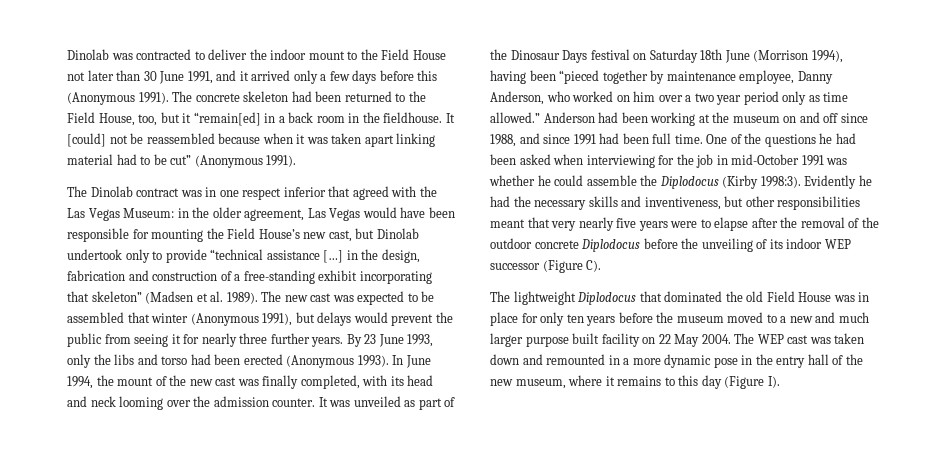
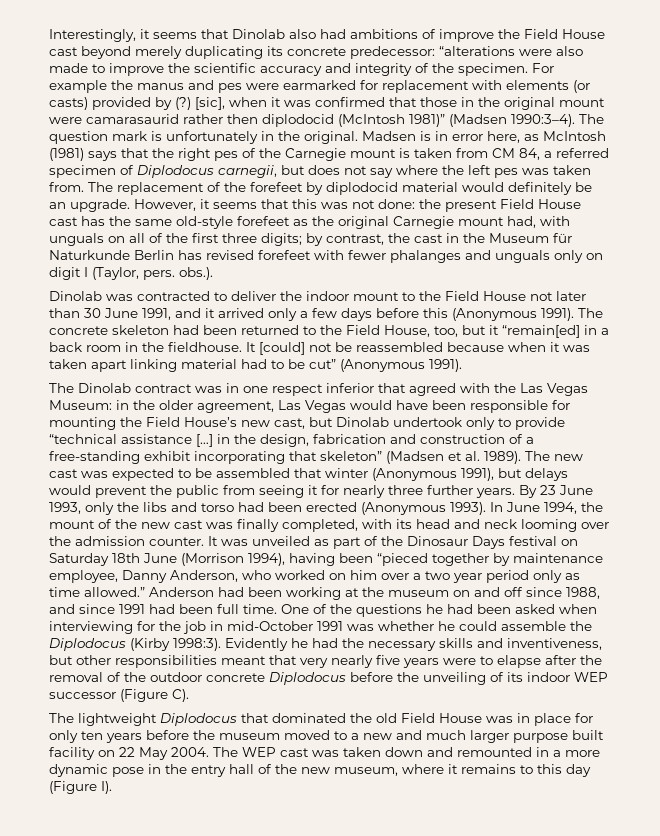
+ Interestingly, it seems that Dinolab also had ambitions of improve the Field House cast beyond merely duplicating its concrete predecessor: “alterations were also made to improve the scientific accuracy and integrity of the specimen. For example the manus and pes were earmarked for replacement with elements (or casts) provided by (?) [sic], when it was confirmed that those in the original mount were camarasaurid rather then diplodocid (McIntosh 1981)” (Madsen 1990:3–4). The question mark is unfortunately in the original. Madsen is in error here, as McIntosh (1981) says that the right pes of the Carnegie mount is taken from CM 84, a referred specimen of Diplodocus carnegii, but does not say where the left pes was taken from. The replacement of the forefeet by diplodocid material would definitely be an upgrade. However, it seems that this was not done: the present Field House cast has the same old-style forefeet as the original Carnegie mount had, with unguals on all of the first three digits; by contrast, the cast in the Museum für Naturkunde Berlin has revised forefeet with fewer phalanges and unguals only on digit I (Taylor, pers. obs.).

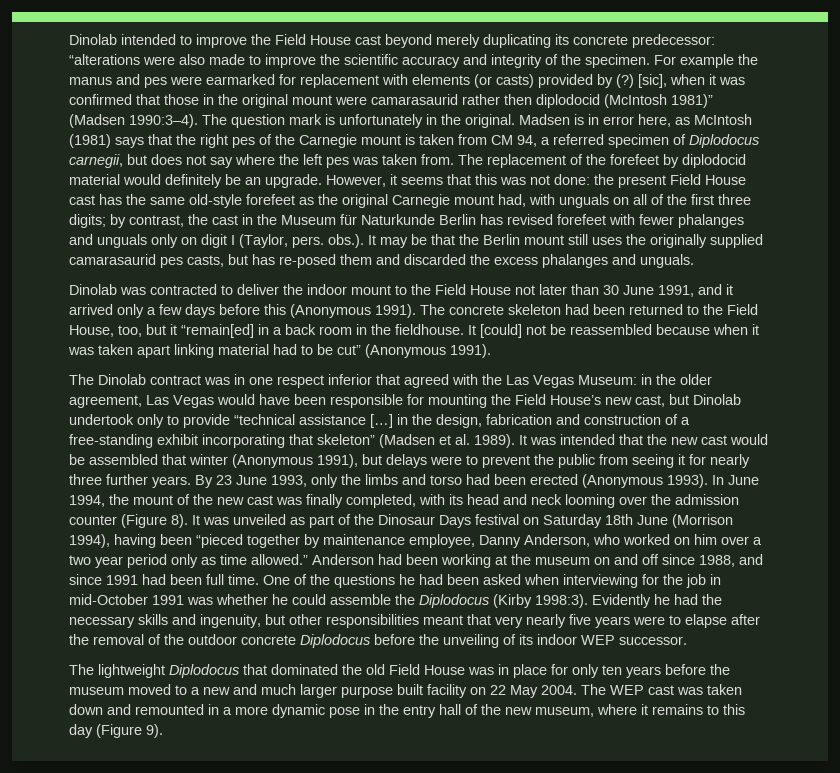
- Interestingly, it seems that Dinolab also had ambitions of improve the Field House cast beyond merely duplicating its concrete predecessor: “alterations were also made to improve the scientific accuracy and integrity of the specimen.
+ Dinolab intended to improve the Field House cast beyond merely duplicating its concrete predecessor: “alterations were also made to improve the scientific accuracy and integrity of the specimen.
- Madsen is in error here, as McIntosh (1981) says that the right pes of the Carnegie mount is taken from CM 84, a referred specimen of Diplodocus carnegii, but does not say where the left pes was taken from.
+ Madsen is in error here, as McIntosh (1981) says that the right pes of the Carnegie mount is taken from CM 94, a referred specimen of Diplodocus carnegii, but does not say where the left pes was taken from.
- However, it seems that this was not done: the present Field House cast has the same old-style forefeet as the original Carnegie mount had, with unguals on all of the first three digits; by contrast, the cast in the Museum für Naturkunde Berlin has revised forefeet with fewer phalanges and unguals only on digit I (Taylor, pers. obs.).
+ However, it seems that this was not done: the present Field House cast has the same old-style forefeet as the original Carnegie mount had, with unguals on all of the first three digits; by contrast, the cast in the Museum für Naturkunde Berlin has revised forefeet with fewer phalanges and unguals only on digit I (Taylor, pers. obs.). It may be that the Berlin mount still uses the originally supplied camarasaurid pes casts, but has re-posed them and discarded the excess phalanges and unguals.
- The new cast was expected to be assembled that winter (Anonymous 1991), but delays would prevent the public from seeing it for nearly three further years.
+ It was intended that the new cast would be assembled that winter (Anonymous 1991), but delays were to prevent the public from seeing it for nearly three further years.
- By 23 June 1993, only the libs and torso had been erected (Anonymous 1993).
+ By 23 June 1993, only the limbs and torso had been erected (Anonymous 1993).
- In June 1994, the mount of the new cast was finally completed, with its head and neck looming over the admission counter.
+ In June 1994, the mount of the new cast was finally completed, with its head and neck looming over the admission counter (Figure 8).
- Evidently he had the necessary skills and inventiveness, but other responsibilities meant that very nearly five years were to elapse after the removal of the outdoor concrete Diplodocus before the unveiling of its indoor WEP successor (Figure C).
+ Evidently he had the necessary skills and ingenuity, but other responsibilities meant that very nearly five years were to elapse after the removal of the outdoor concrete Diplodocus before the unveiling of its indoor WEP successor.
- The WEP cast was taken down and remounted in a more dynamic pose in the entry hall of the new museum, where it remains to this day (Figure I).
+ The WEP cast was taken down and remounted in a more dynamic pose in the entry hall of the new museum, where it remains to this day (Figure 9).

